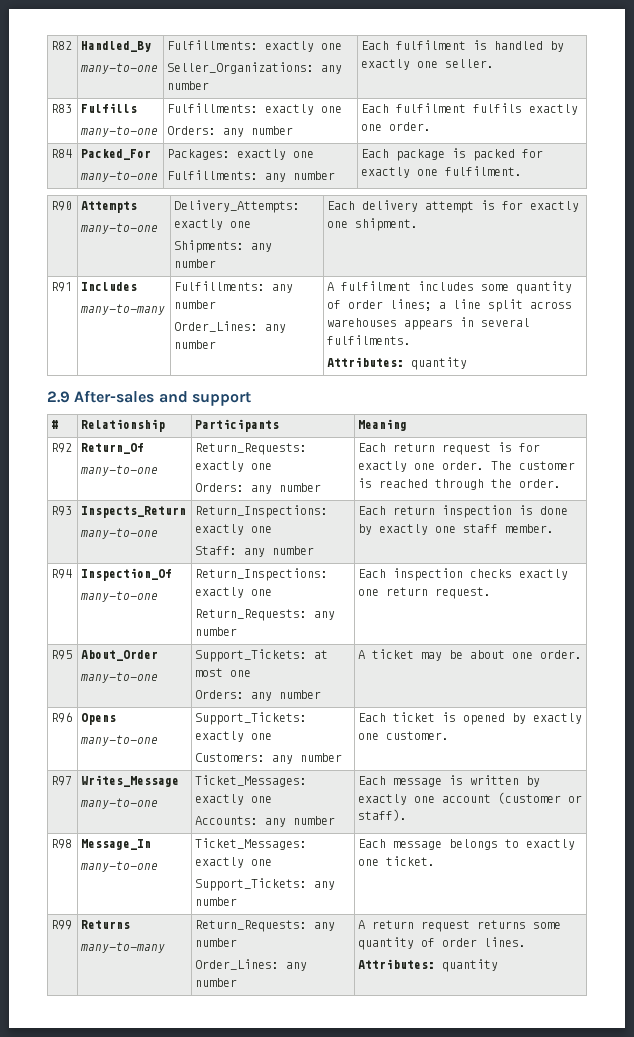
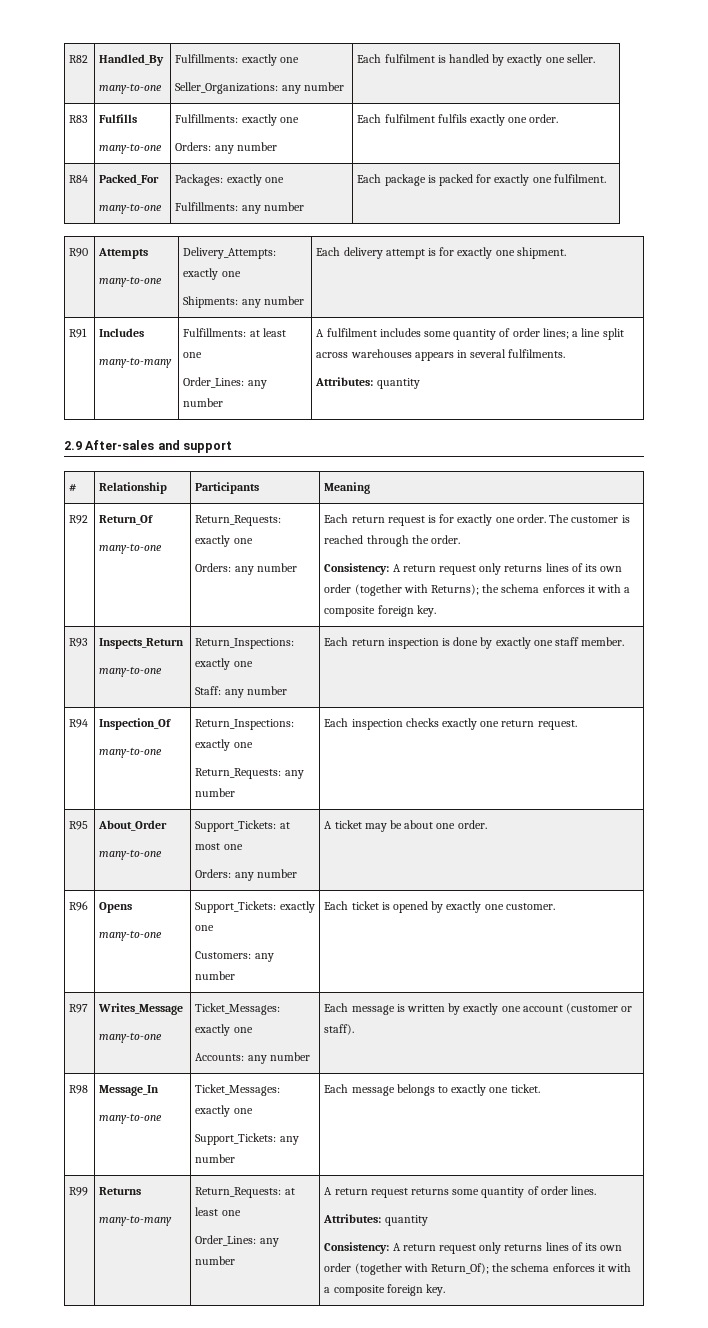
  R91 | Includes
- many-to-many | Fulfillments: any number
+ many-to-many | Fulfillments: at least one
+ Consistency: A return request only returns lines of its own order (together with Returns); the schema enforces it with a composite foreign key.
- many-to-many | Return_Requests: any number
+ many-to-many | Return_Requests: at least one
+ Consistency: A return request only returns lines of its own order (together with Return_Of); the schema enforces it with a composite foreign key.

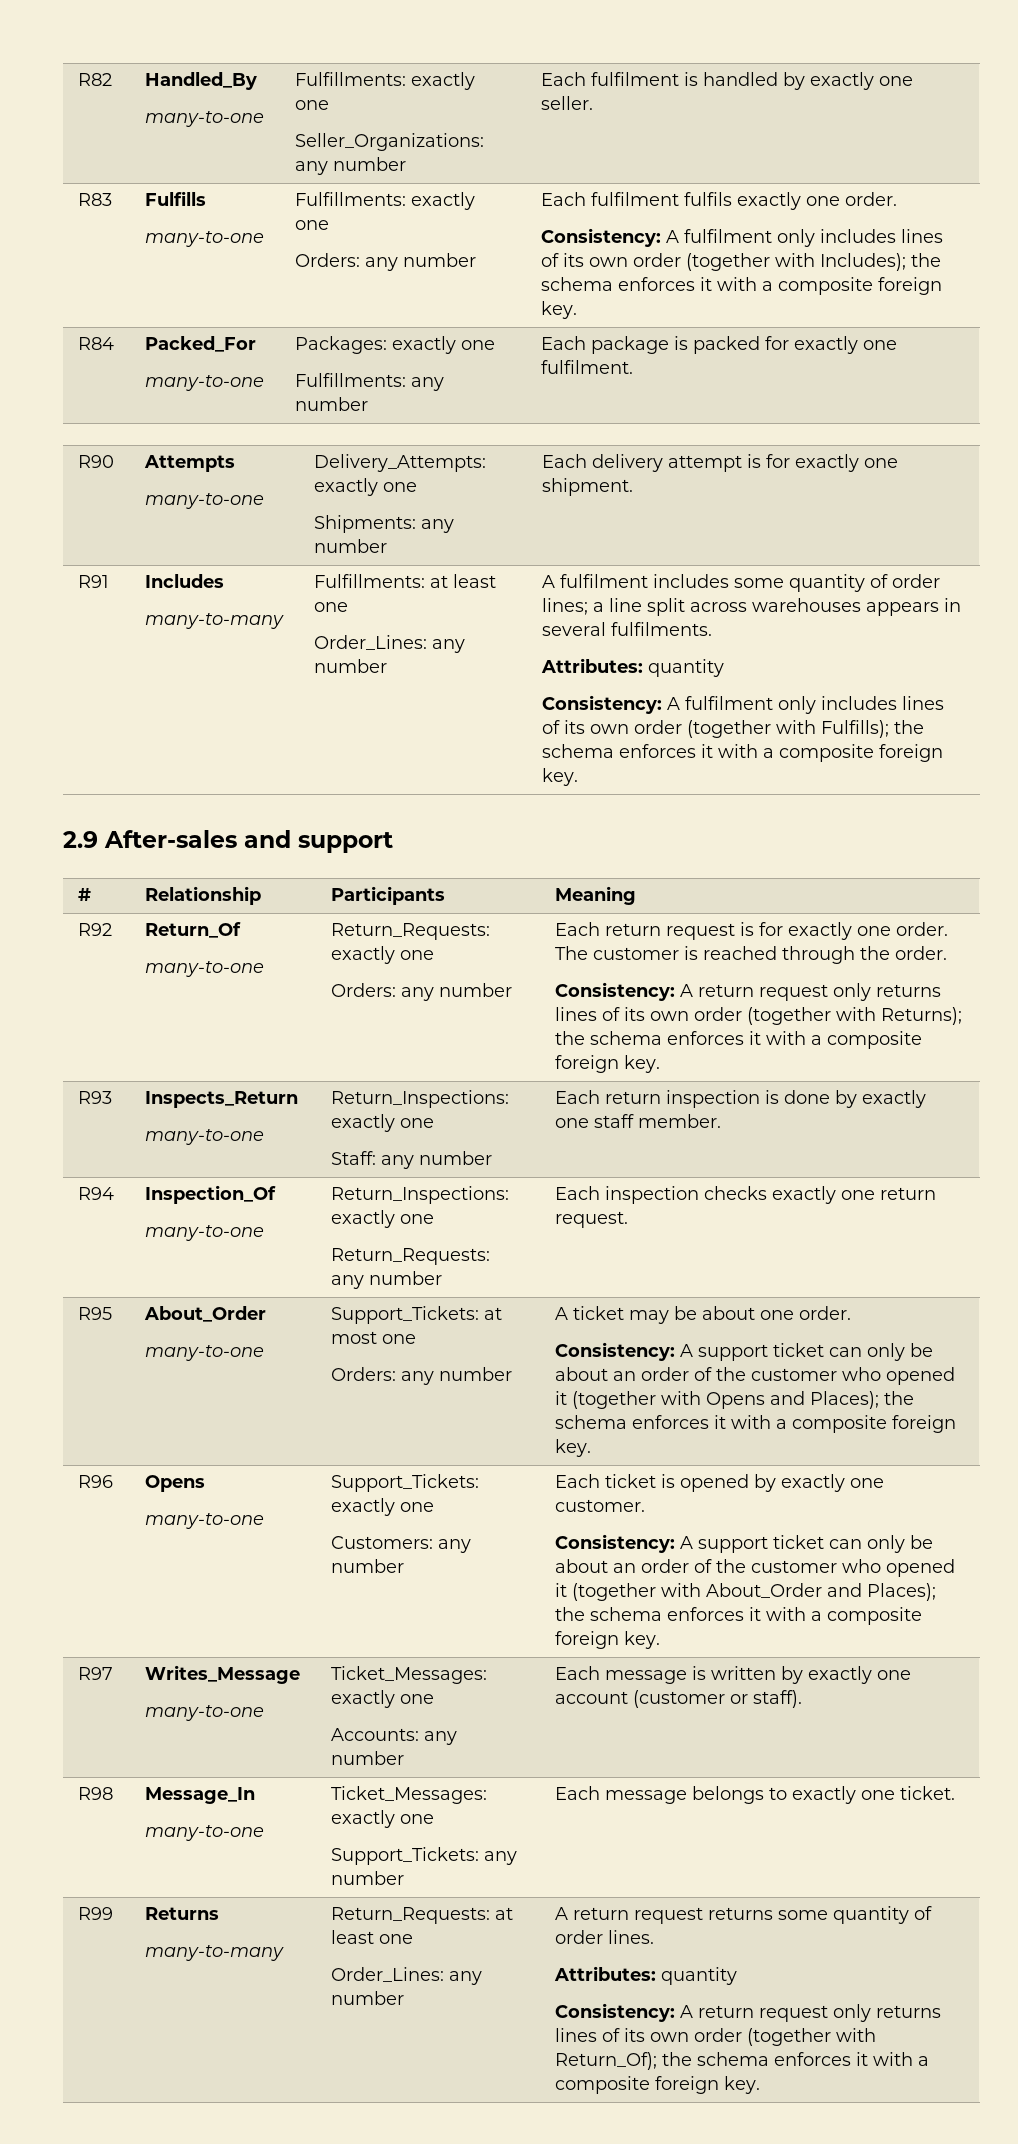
  R83 | Fulfills
  many-to-one | Fulfillments: exactly one
  Orders: any number | Each fulfilment fulfils exactly one order.
+ Consistency: A fulfilment only includes lines of its own order (together with Includes); the schema enforces it with a composite foreign key.
+ Consistency: A fulfilment only includes lines of its own order (together with Fulfills); the schema enforces it with a composite foreign key.
+ Consistency: A support ticket can only be about an order of the customer who opened it (together with Opens and Places); the schema enforces it with a composite foreign key.
+ Consistency: A support ticket can only be about an order of the customer who opened it (together with About_Order and Places); the schema enforces it with a composite foreign key.

